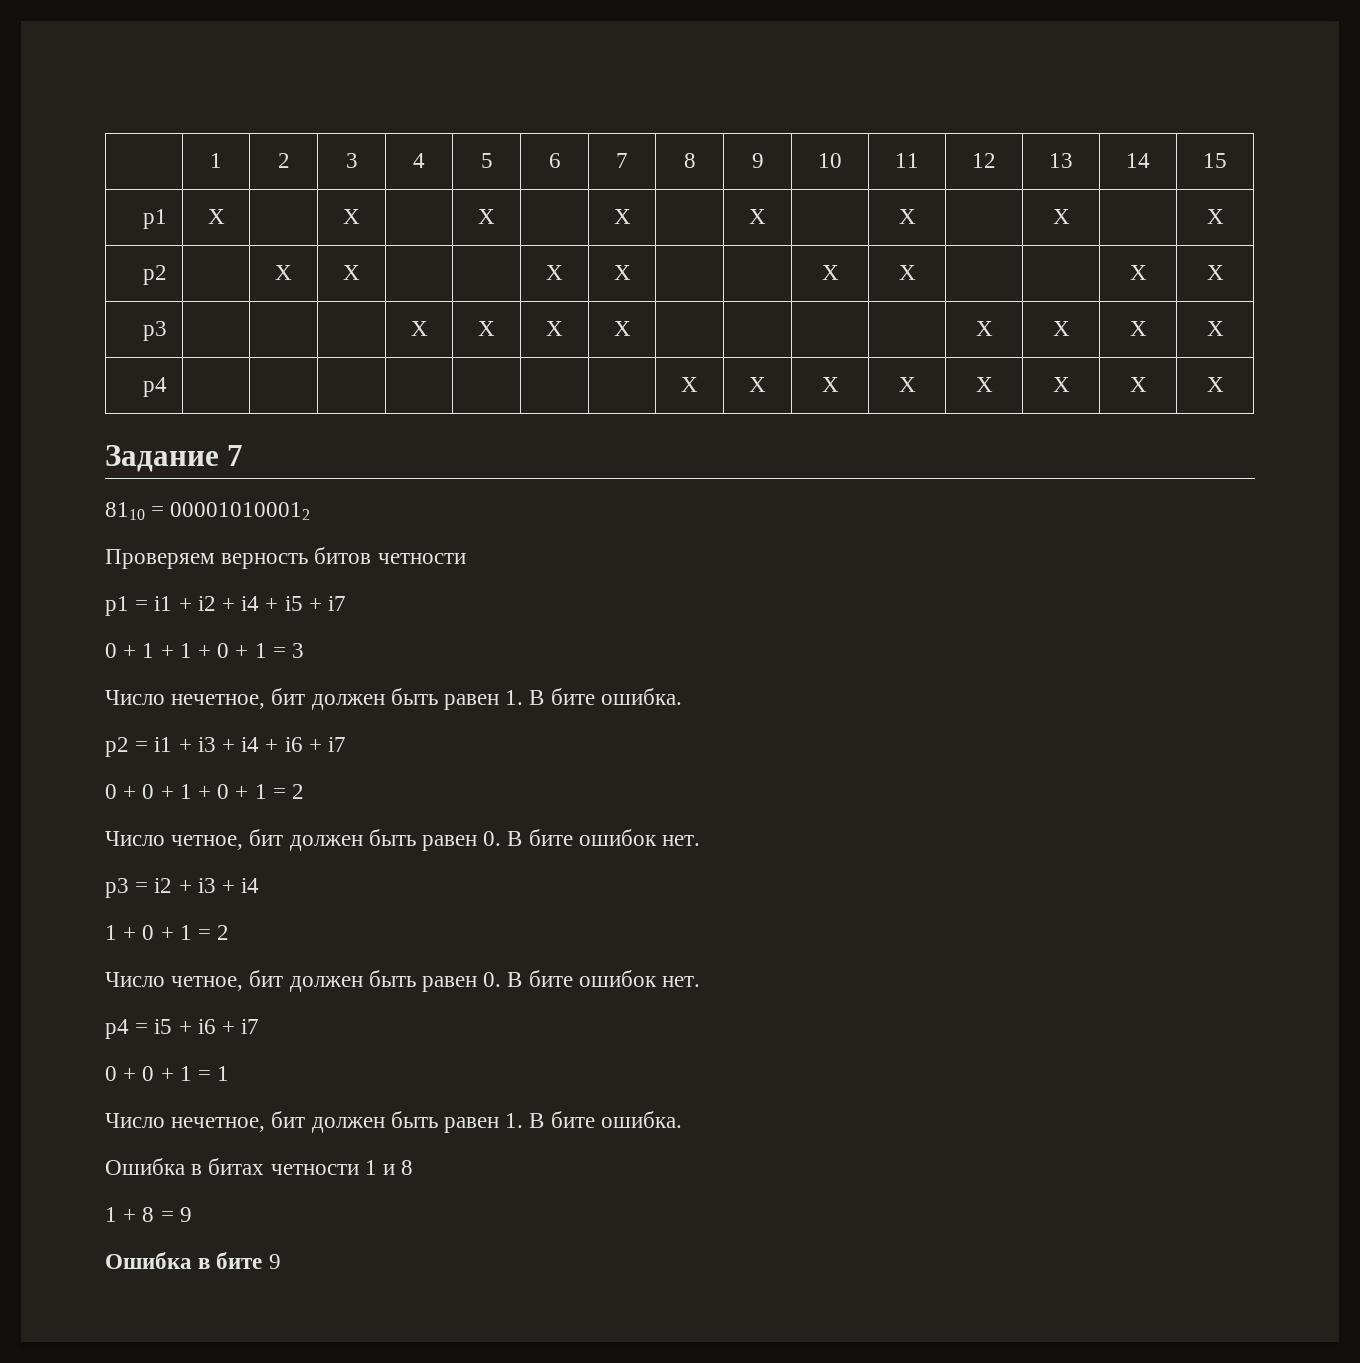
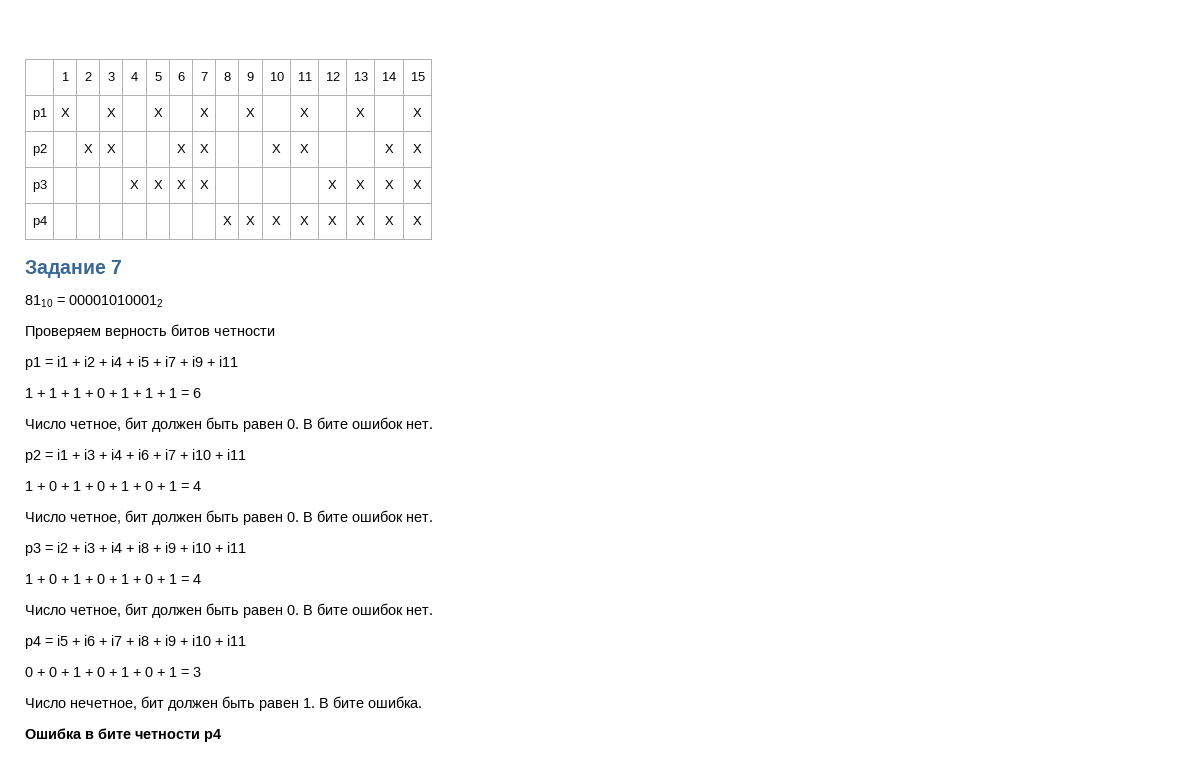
- p1 = i1 + i2 + i4 + i5 + i7
- 0 + 1 + 1 + 0 + 1 = 3
+ p1 = i1 + i2 + i4 + i5 + i7 + i9 + i11
+ 1 + 1 + 1 + 0 + 1 + 1 + 1 = 6
+ Число четное, бит должен быть равен 0. В бите ошибок нет.
+ p2 = i1 + i3 + i4 + i6 + i7 + i10 + i11
+ 1 + 0 + 1 + 0 + 1 + 0 + 1 = 4
+ Число четное, бит должен быть равен 0. В бите ошибок нет.
+ p3 = i2 + i3 + i4 + i8 + i9 + i10 + i11
+ 1 + 0 + 1 + 0 + 1 + 0 + 1 = 4
+ Число четное, бит должен быть равен 0. В бите ошибок нет.
+ p4 = i5 + i6 + i7 + i8 + i9 + i10 + i11
+ 0 + 0 + 1 + 0 + 1 + 0 + 1 = 3
- p2 = i1 + i3 + i4 + i6 + i7
- 0 + 0 + 1 + 0 + 1 = 2
- Число четное, бит должен быть равен 0. В бите ошибок нет.
- p3 = i2 + i3 + i4
- 1 + 0 + 1 = 2
- Число четное, бит должен быть равен 0. В бите ошибок нет.
- p4 = i5 + i6 + i7
- 0 + 0 + 1 = 1
- Число нечетное, бит должен быть равен 1. В бите ошибка.
- Ошибка в битах четности 1 и 8
- 1 + 8 = 9
- Ошибка в бите 9
+ Ошибка в бите четности p4

